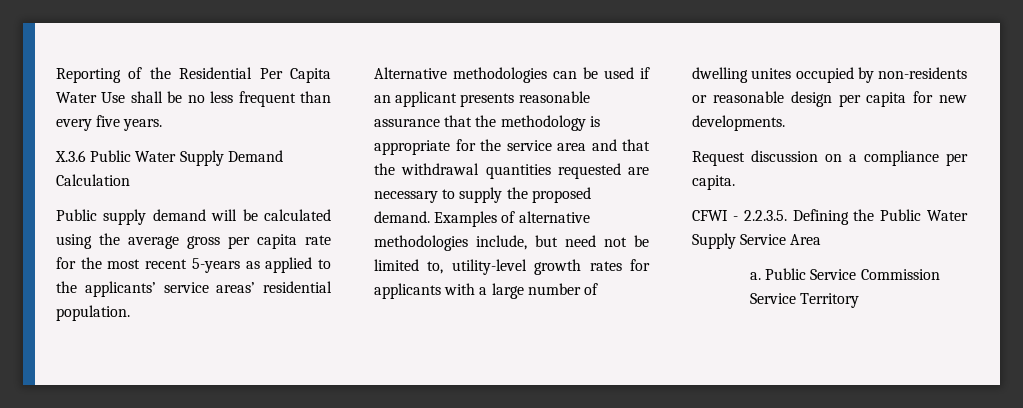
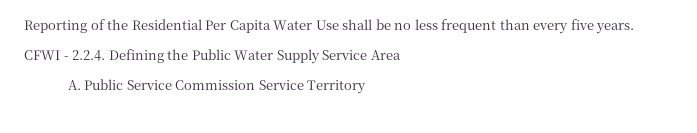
- X.3.6 Public Water Supply Demand Calculation
- Public supply demand will be calculated using the average gross per capita rate for the most recent 5-years as applied to the applicants’ service areas’ residential population.
- Alternative methodologies can be used if an applicant presents reasonable assurance that the methodology is appropriate for the service area and that the withdrawal quantities requested are necessary to supply the proposed demand. Examples of alternative methodologies include, but need not be limited to, utility-level growth rates for applicants with a large number of dwelling unites occupied by non-residents or reasonable design per capita for new developments.
- Request discussion on a compliance per capita.
- CFWI - 2.2.3.5. Defining the Public Water Supply Service Area
+ CFWI - 2.2.4. Defining the Public Water Supply Service Area
- a. Public Service Commission Service Territory
+ A. Public Service Commission Service Territory

